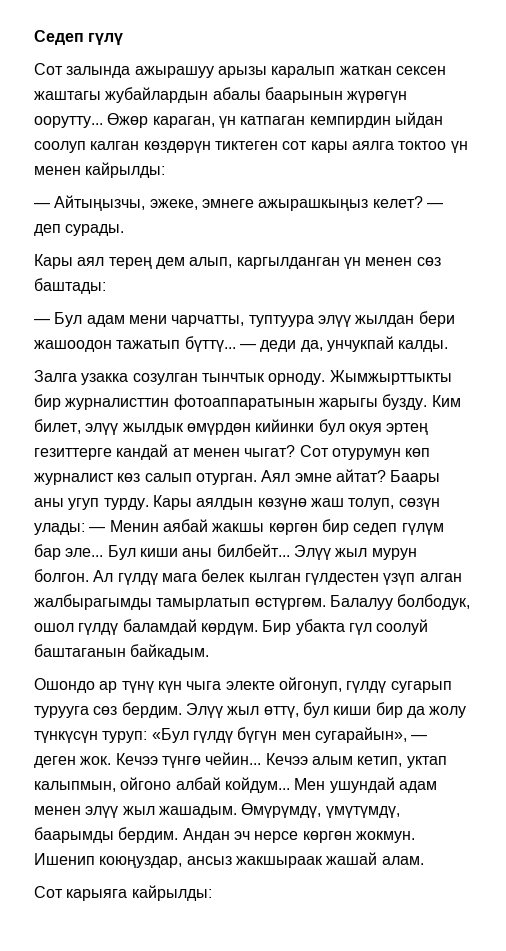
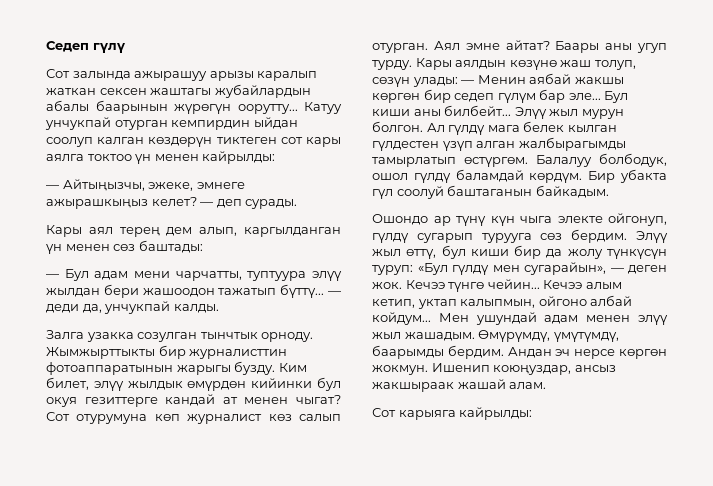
- Өжөр караган, үн катпаган кемпирдин ыйдан соолуп калган көздөрүн тиктеген сот кары аялга токтоо үн менен кайрылды:
+ Катуу унчукпай отурган кемпирдин ыйдан соолуп калган көздөрүн тиктеген сот кары аялга токтоо үн менен кайрылды:
- Ким билет, элүү жылдык өмүрдөн кийинки бул окуя эртең гезиттерге кандай ат менен чыгат?
+ Ким билет, элүү жылдык өмүрдөн кийинки бул окуя гезиттерге кандай ат менен чыгат?
- Сот отурумун көп журналист көз салып отурган.
+ Сот отурумуна көп журналист көз салып отурган.
- Элүү жыл өттү, бул киши бир да жолу түнкүсүн туруп: «Бул гүлдү бүгүн мен сугарайын», — деген жок.
+ Элүү жыл өттү, бул киши бир да жолу түнкүсүн туруп: «Бул гүлдү мен сугарайын», — деген жок.

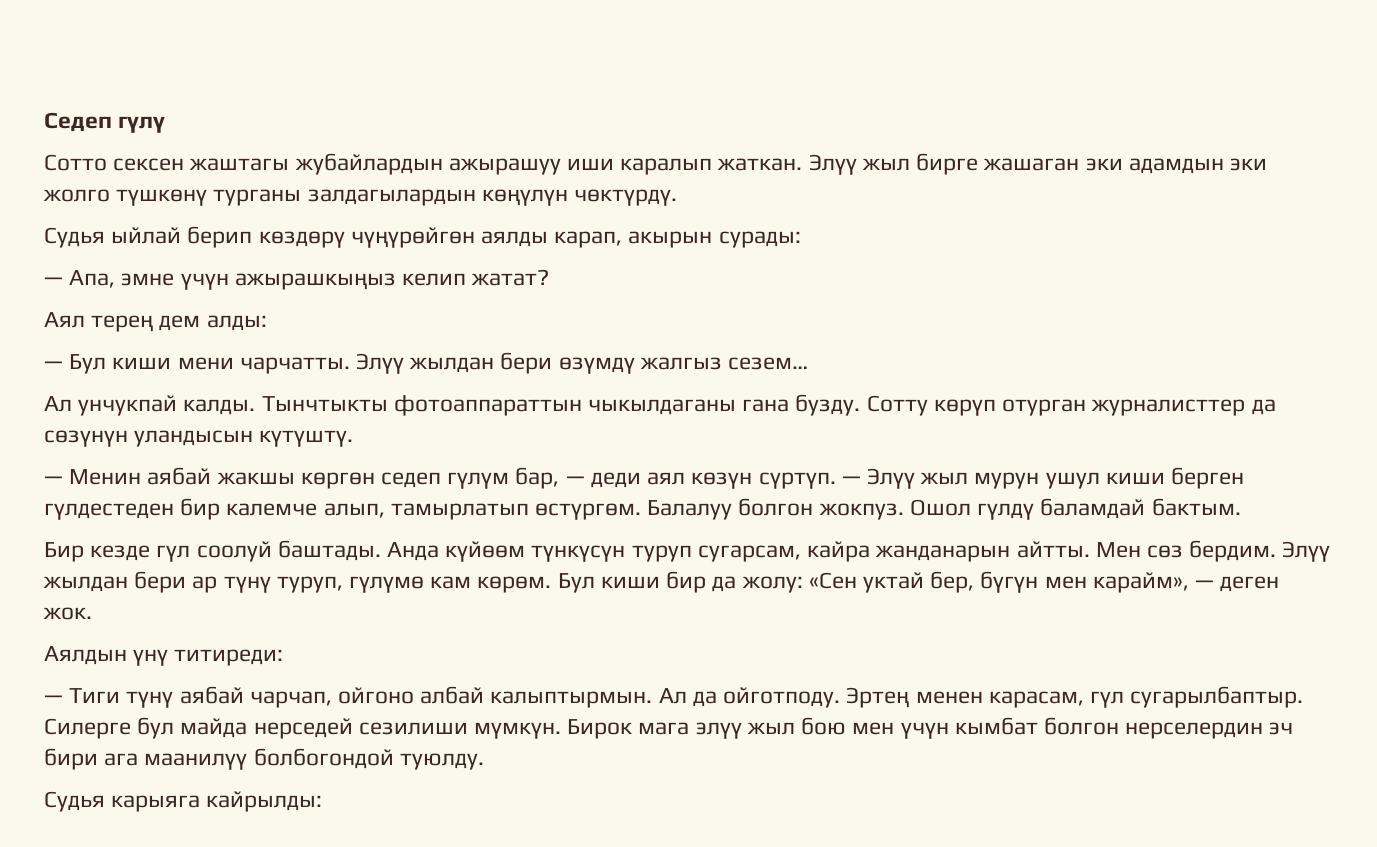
- Сот залында ажырашуу арызы каралып жаткан сексен жаштагы жубайлардын абалы баарынын жүрөгүн оорутту... Катуу унчукпай отурган кемпирдин ыйдан соолуп калган көздөрүн тиктеген сот кары аялга токтоо үн менен кайрылды:
- — Айтыңызчы, эжеке, эмнеге ажырашкыңыз келет? — деп сурады.
- Кары аял терең дем алып, каргылданган үн менен сөз баштады:
- — Бул адам мени чарчатты, туптуура элүү жылдан бери жашоодон тажатып бүттү... — деди да, унчукпай калды.
- Залга узакка созулган тынчтык орноду. Жымжырттыкты бир журналисттин фотоаппаратынын жарыгы бузду. Ким билет, элүү жылдык өмүрдөн кийинки бул окуя гезиттерге кандай ат менен чыгат? Сот отурумуна көп журналист көз салып отурган. Аял эмне айтат? Баары аны угуп турду. Кары аялдын көзүнө жаш толуп, сөзүн улады: — Менин аябай жакшы көргөн бир седеп гүлүм бар эле... Бул киши аны билбейт... Элүү жыл мурун болгон. Ал гүлдү мага белек кылган гүлдестен үзүп алган жалбырагымды тамырлатып өстүргөм. Балалуу болбодук, ошол гүлдү баламдай көрдүм. Бир убакта гүл соолуй баштаганын байкадым.
- Ошондо ар түнү күн чыга электе ойгонуп, гүлдү сугарып турууга сөз бердим. Элүү жыл өттү, бул киши бир да жолу түнкүсүн туруп: «Бул гүлдү мен сугарайын», — деген жок. Кечээ түнгө чейин... Кечээ алым кетип, уктап калыпмын, ойгоно албай койдум... Мен ушундай адам менен элүү жыл жашадым. Өмүрүмдү, үмүтүмдү, баарымды бердим. Андан эч нерсе көргөн жокмун. Ишенип коюңуздар, ансыз жакшыраак жашай алам.
- Сот карыяга кайрылды:
+ Сотто сексен жаштагы жубайлардын ажырашуу иши каралып жаткан. Элүү жыл бирге жашаган эки адамдын эки жолго түшкөнү турганы залдагылардын көңүлүн чөктүрдү.
+ Судья ыйлай берип көздөрү чүңүрөйгөн аялды карап, акырын сурады:
+ — Апа, эмне үчүн ажырашкыңыз келип жатат?
+ Аял терең дем алды:
+ — Бул киши мени чарчатты. Элүү жылдан бери өзүмдү жалгыз сезем…
+ Ал унчукпай калды. Тынчтыкты фотоаппараттын чыкылдаганы гана бузду. Сотту көрүп отурган журналисттер да сөзүнүн уландысын күтүштү.
+ — Менин аябай жакшы көргөн седеп гүлүм бар, — деди аял көзүн сүртүп. — Элүү жыл мурун ушул киши берген гүлдестеден бир калемче алып, тамырлатып өстүргөм. Балалуу болгон жокпуз. Ошол гүлдү баламдай бактым.
+ Бир кезде гүл соолуй баштады. Анда күйөөм түнкүсүн туруп сугарсам, кайра жанданарын айтты. Мен сөз бердим. Элүү жылдан бери ар түнү туруп, гүлүмө кам көрөм. Бул киши бир да жолу: «Сен уктай бер, бүгүн мен карайм», — деген жок.
+ Аялдын үнү титиреди:
+ — Тиги түнү аябай чарчап, ойгоно албай калыптырмын. Ал да ойготподу. Эртең менен карасам, гүл сугарылбаптыр. Силерге бул майда нерседей сезилиши мүмкүн. Бирок мага элүү жыл бою мен үчүн кымбат болгон нерселердин эч бири ага маанилүү болбогондой туюлду.
+ Судья карыяга кайрылды:

